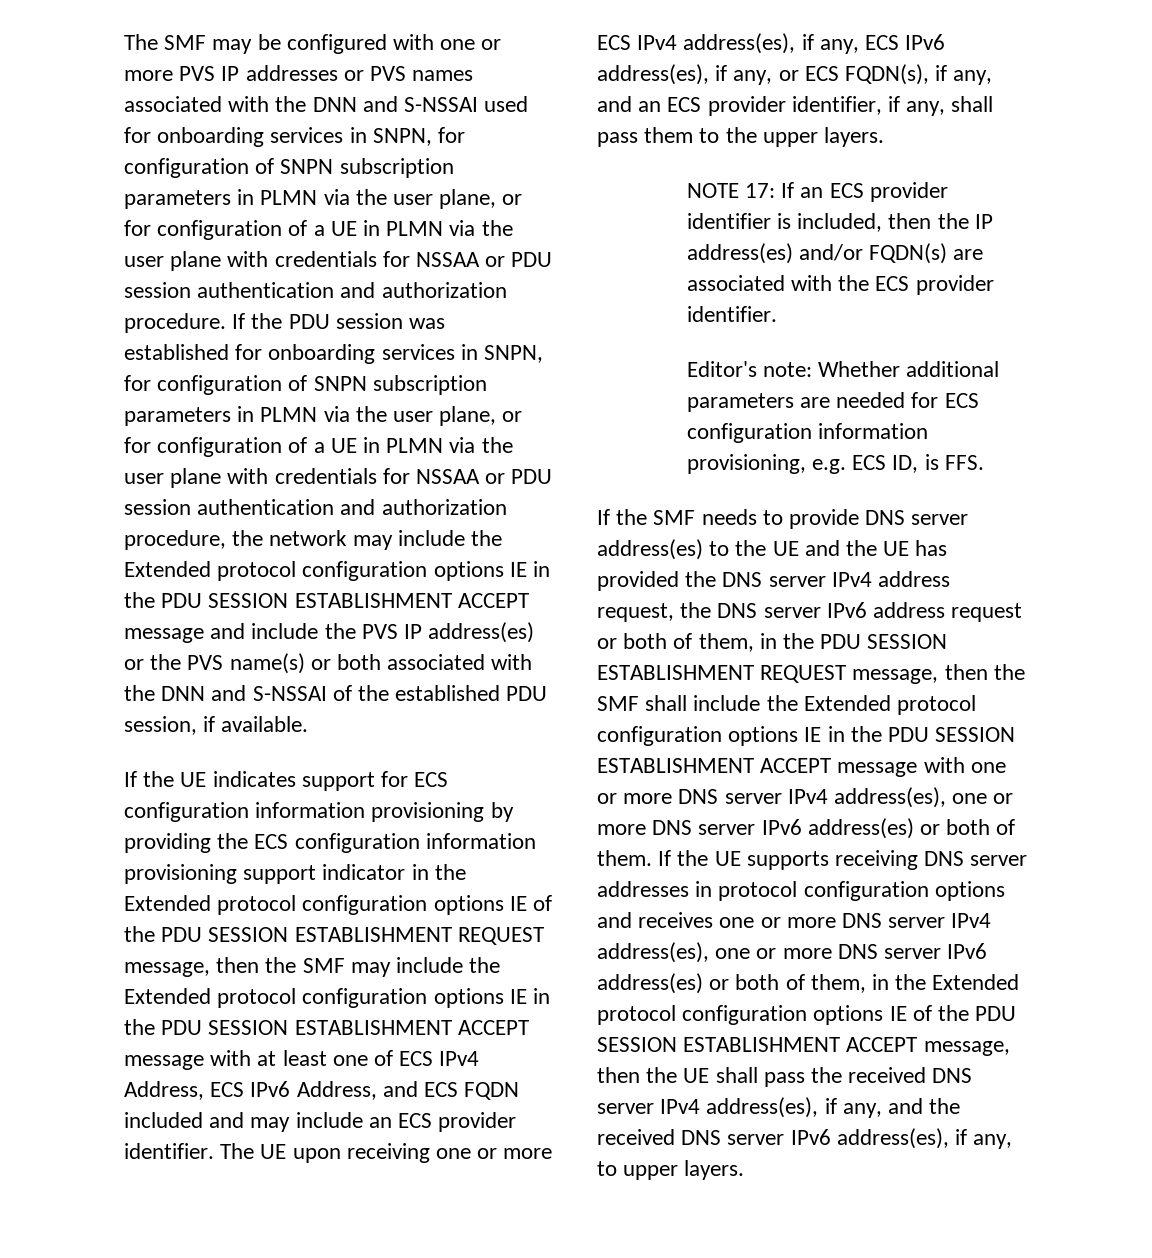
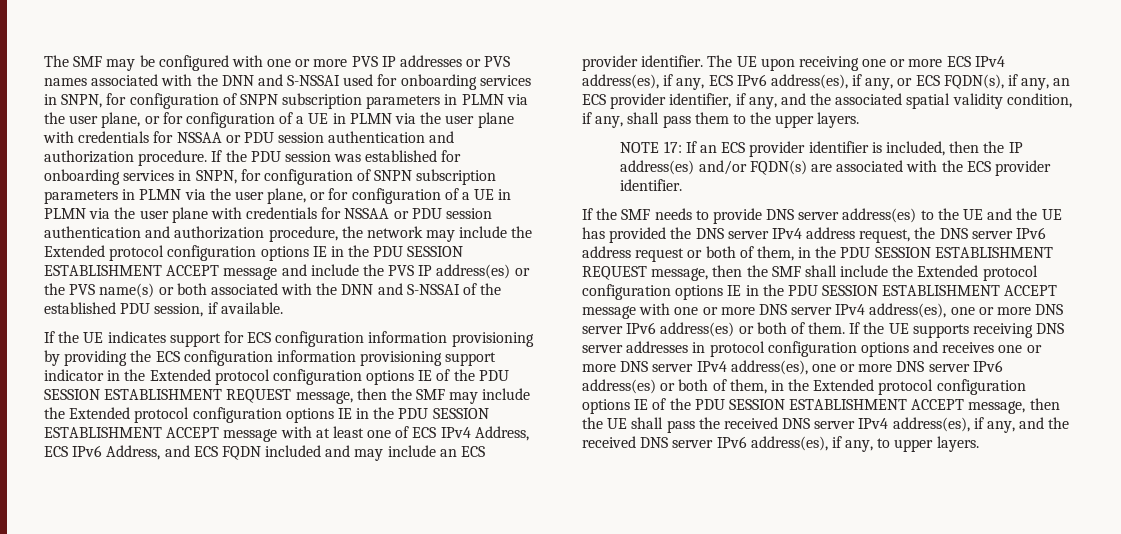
- The UE upon receiving one or more ECS IPv4 address(es), if any, ECS IPv6 address(es), if any, or ECS FQDN(s), if any, and an ECS provider identifier, if any, shall pass them to the upper layers.
+ The UE upon receiving one or more ECS IPv4 address(es), if any, ECS IPv6 address(es), if any, or ECS FQDN(s), if any, an ECS provider identifier, if any, and the associated spatial validity condition, if any, shall pass them to the upper layers.
- Editor's note: Whether additional parameters are needed for ECS configuration information provisioning, e.g. ECS ID, is FFS.

